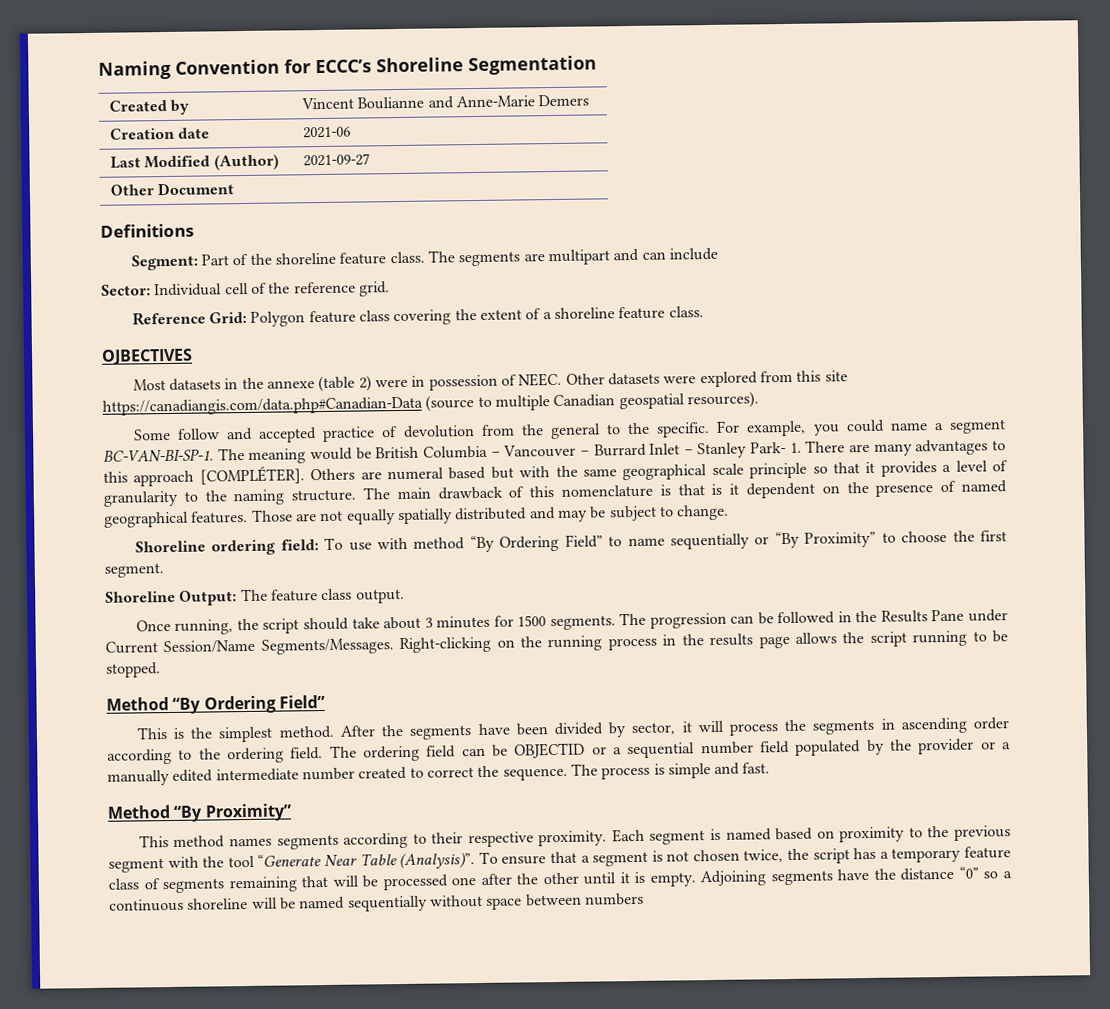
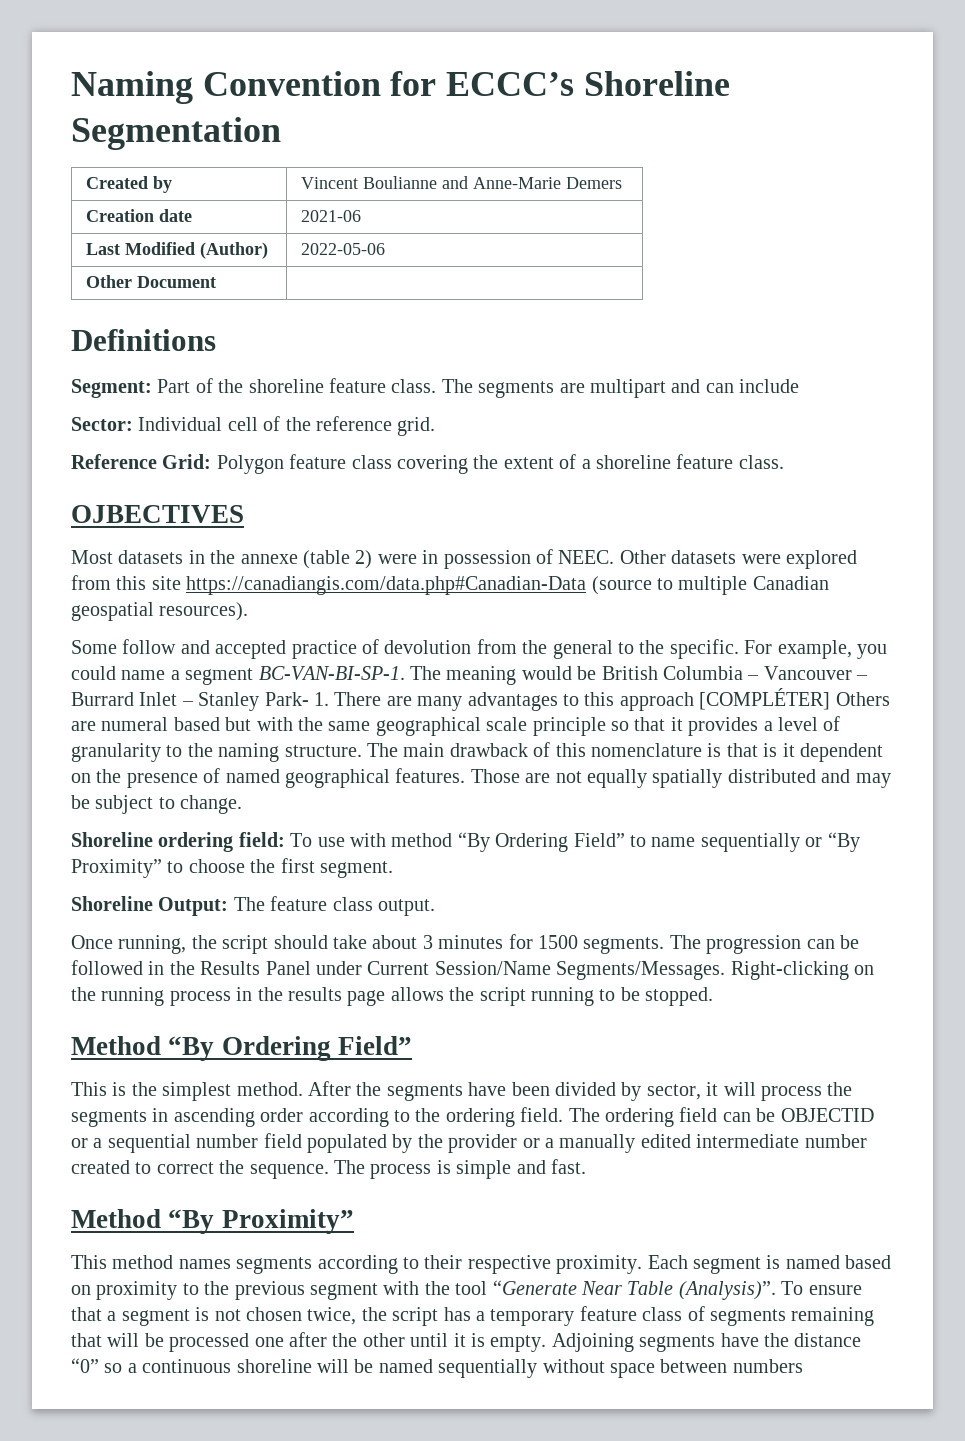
- Last Modified (Author) | 2021-09-27
+ Last Modified (Author) | 2022-05-06
- The meaning would be British Columbia – Vancouver – Burrard Inlet – Stanley Park- 1. There are many advantages to this approach [COMPLÉTER]. Others are numeral based but with the same geographical scale principle so that it provides a level of granularity to the naming structure.
+ The meaning would be British Columbia – Vancouver – Burrard Inlet – Stanley Park- 1. There are many advantages to this approach [COMPLÉTER] Others are numeral based but with the same geographical scale principle so that it provides a level of granularity to the naming structure.
- The progression can be followed in the Results Pane under Current Session/Name Segments/Messages.
+ The progression can be followed in the Results Panel under Current Session/Name Segments/Messages.

